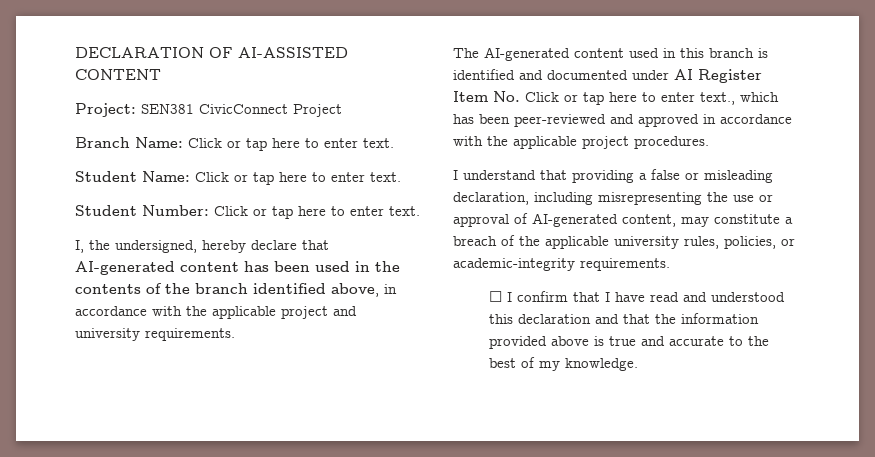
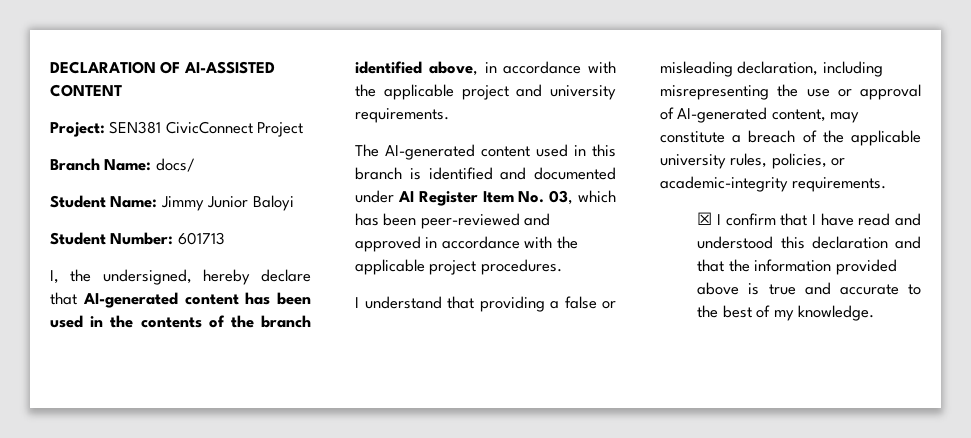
- Branch Name: Click or tap here to enter text.
- Student Name: Click or tap here to enter text.
- Student Number: Click or tap here to enter text.
+ Branch Name: docs/
+ Student Name: Jimmy Junior Baloyi
+ Student Number: 601713
- The AI-generated content used in this branch is identified and documented under AI Register Item No. Click or tap here to enter text., which has been peer-reviewed and approved in accordance with the applicable project procedures.
+ The AI-generated content used in this branch is identified and documented under AI Register Item No. 03, which has been peer-reviewed and approved in accordance with the applicable project procedures.
- ☐ I confirm that I have read and understood this declaration and that the information provided above is true and accurate to the best of my knowledge.
+ ☒ I confirm that I have read and understood this declaration and that the information provided above is true and accurate to the best of my knowledge.

